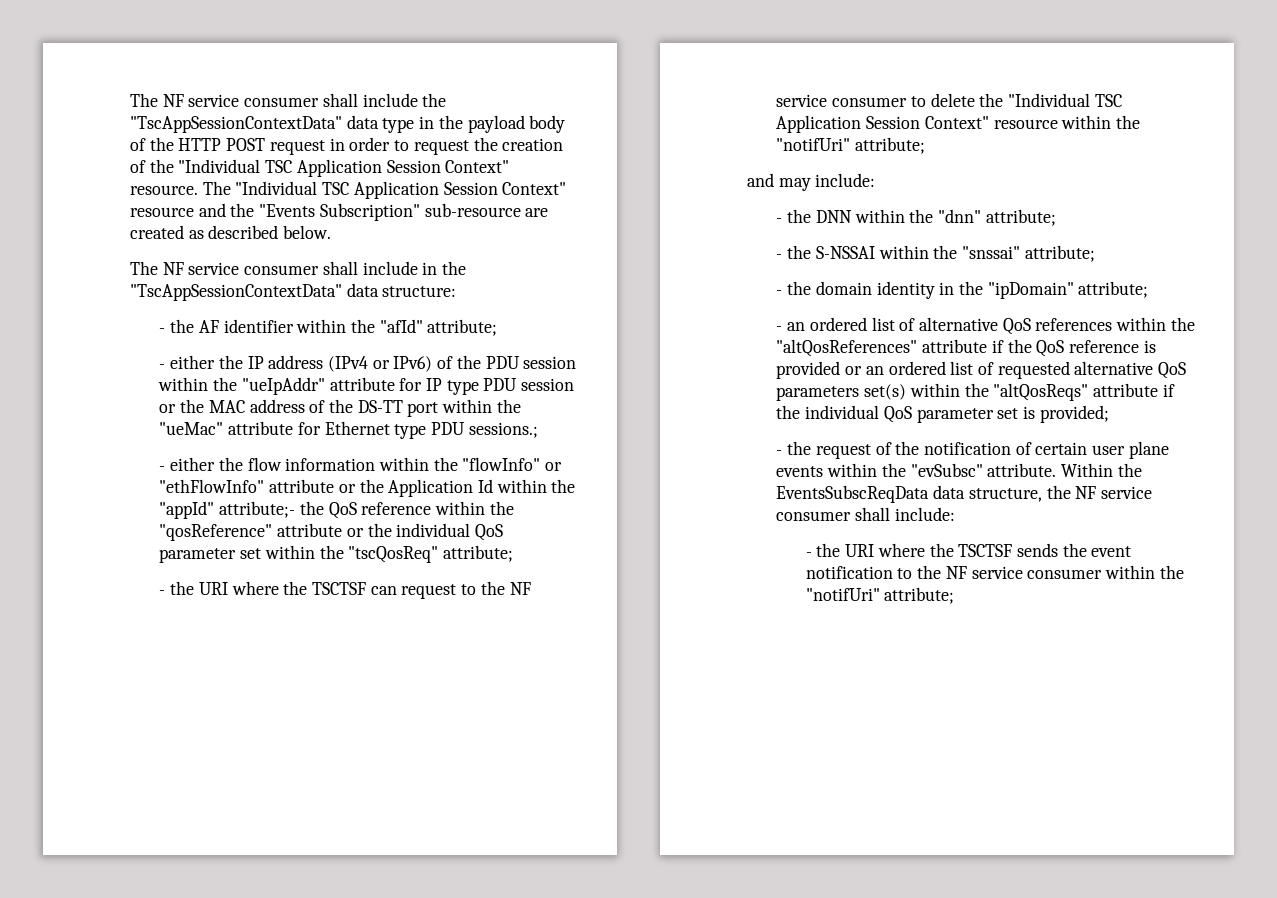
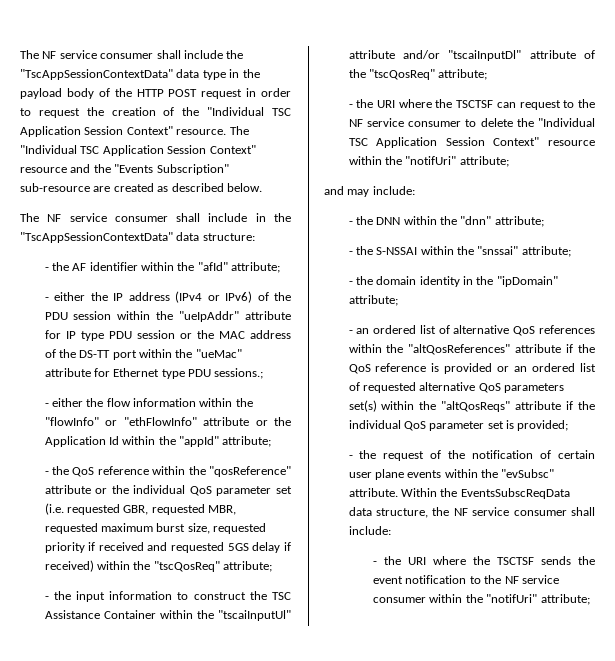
- - either the flow information within the "flowInfo" or "ethFlowInfo" attribute or the Application Id within the "appId" attribute;- the QoS reference within the "qosReference" attribute or the individual QoS parameter set within the "tscQosReq" attribute;
+ - either the flow information within the "flowInfo" or "ethFlowInfo" attribute or the Application Id within the "appId" attribute;
+ - the QoS reference within the "qosReference" attribute or the individual QoS parameter set (i.e. requested GBR, requested MBR, requested maximum burst size, requested priority if received and requested 5GS delay if received) within the "tscQosReq" attribute;
+ - the input information to construct the TSC Assistance Container within the "tscaiInputUl" attribute and/or "tscaiInputDl" attribute of the "tscQosReq" attribute;

